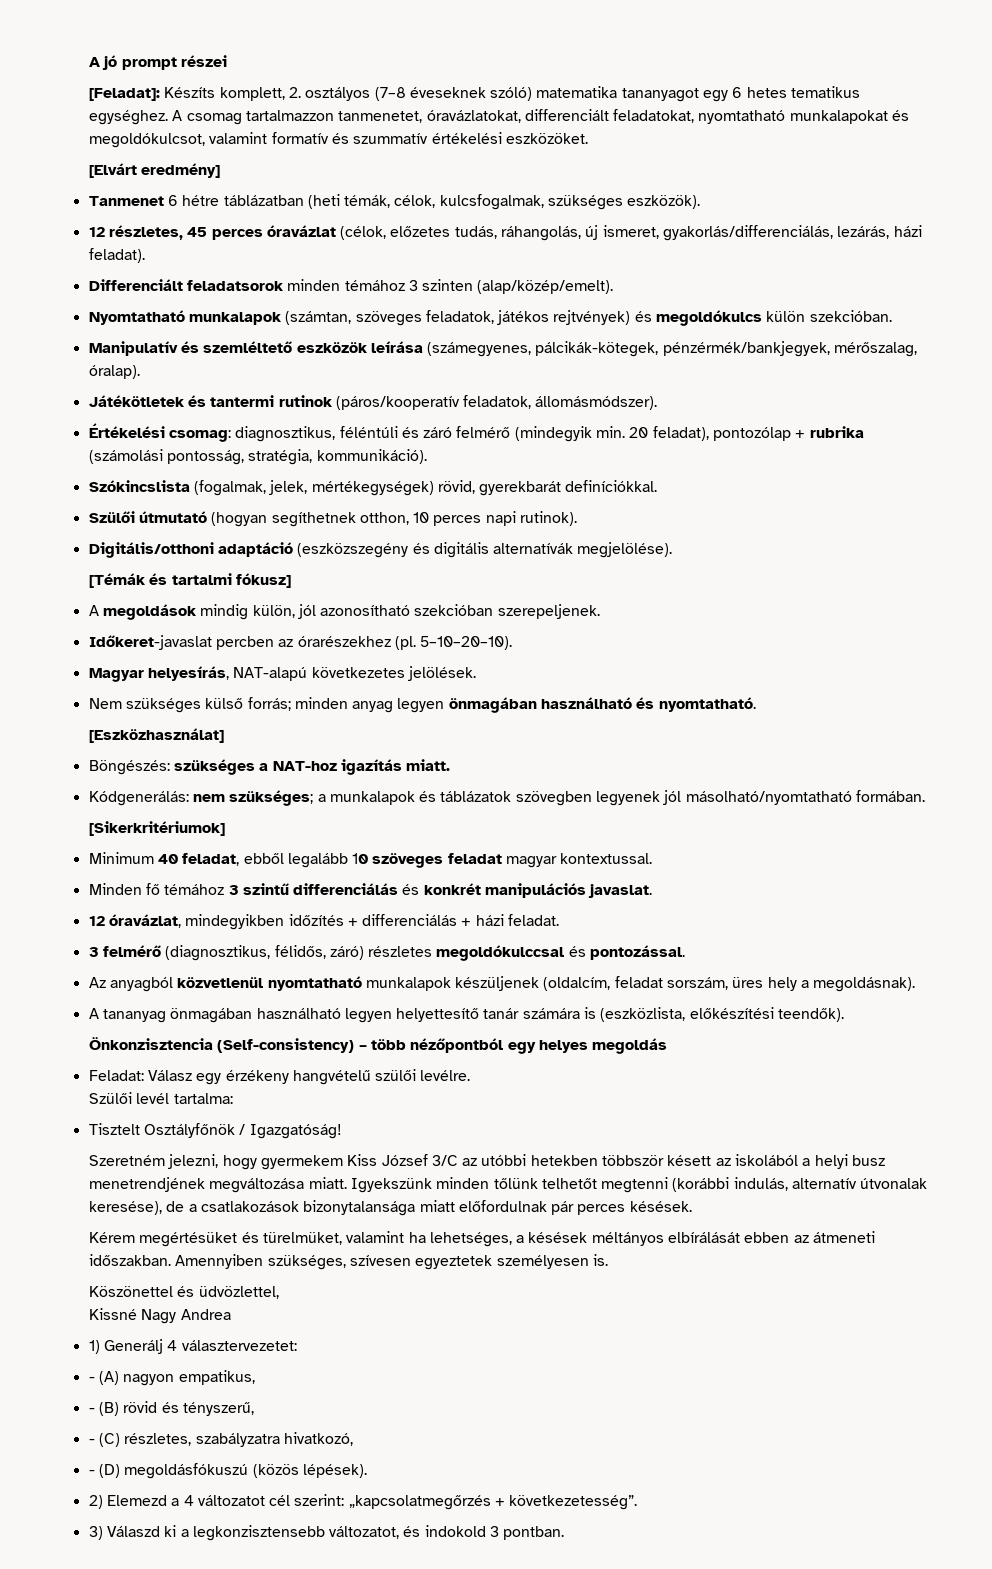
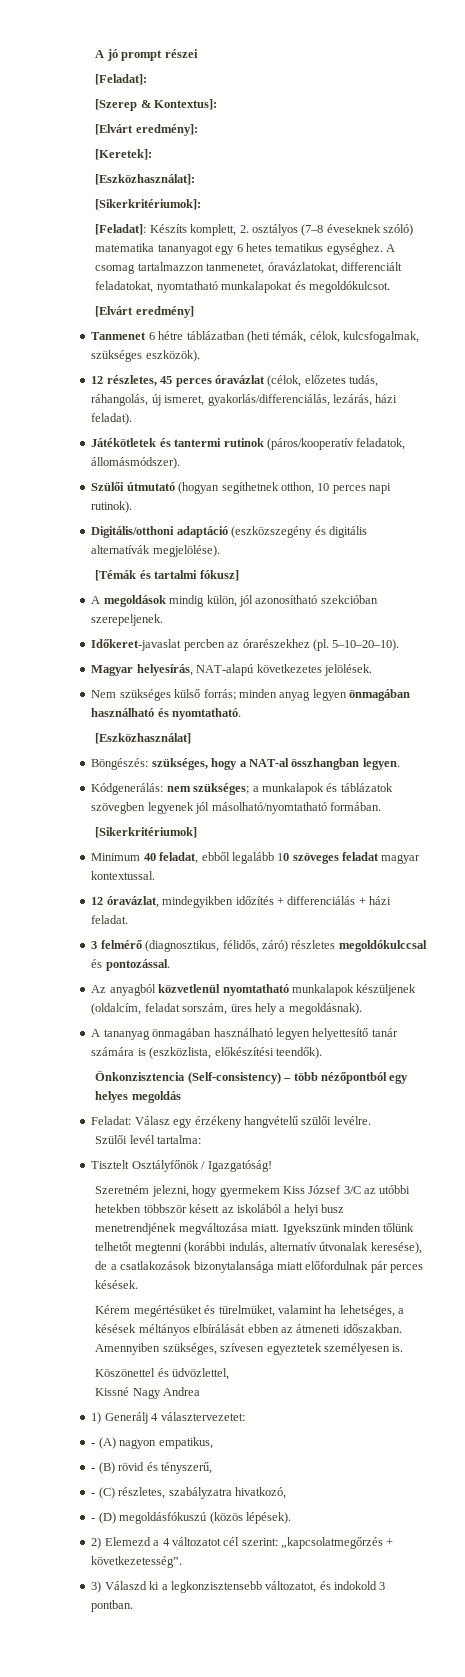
  A jó prompt részei
+ [Feladat]:
+ [Szerep & Kontextus]:
+ [Elvárt eredmény]:
+ [Keretek]:
+ [Eszközhasználat]:
+ [Sikerkritériumok]:
- A csomag tartalmazzon tanmenetet, óravázlatokat, differenciált feladatokat, nyomtatható munkalapokat és megoldókulcsot, valamint formatív és szummatív értékelési eszközöket.
+ A csomag tartalmazzon tanmenetet, óravázlatokat, differenciált feladatokat, nyomtatható munkalapokat és megoldókulcsot.
- Differenciált feladatsorok minden témához 3 szinten (alap/közép/emelt).
- Nyomtatható munkalapok (számtan, szöveges feladatok, játékos rejtvények) és megoldókulcs külön szekcióban.
- Manipulatív és szemléltető eszközök leírása (számegyenes, pálcikák-kötegek, pénzérmék/bankjegyek, mérőszalag, óralap).
- Értékelési csomag: diagnosztikus, féléntúli és záró felmérő (mindegyik min. 20 feladat), pontozólap + rubrika (számolási pontosság, stratégia, kommunikáció).
- Szókincslista (fogalmak, jelek, mértékegységek) rövid, gyerekbarát definíciókkal.
- Böngészés: szükséges a NAT-hoz igazítás miatt.
+ Böngészés: szükséges, hogy a NAT-al összhangban legyen.
- Minden fő témához 3 szintű differenciálás és konkrét manipulációs javaslat.

